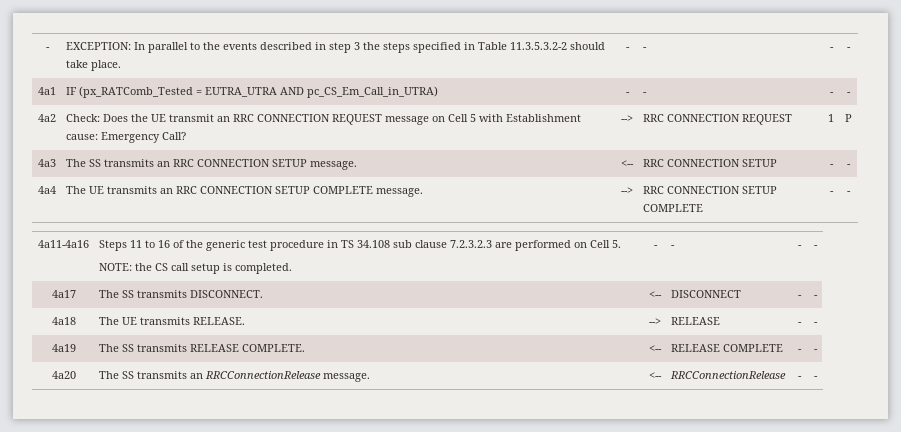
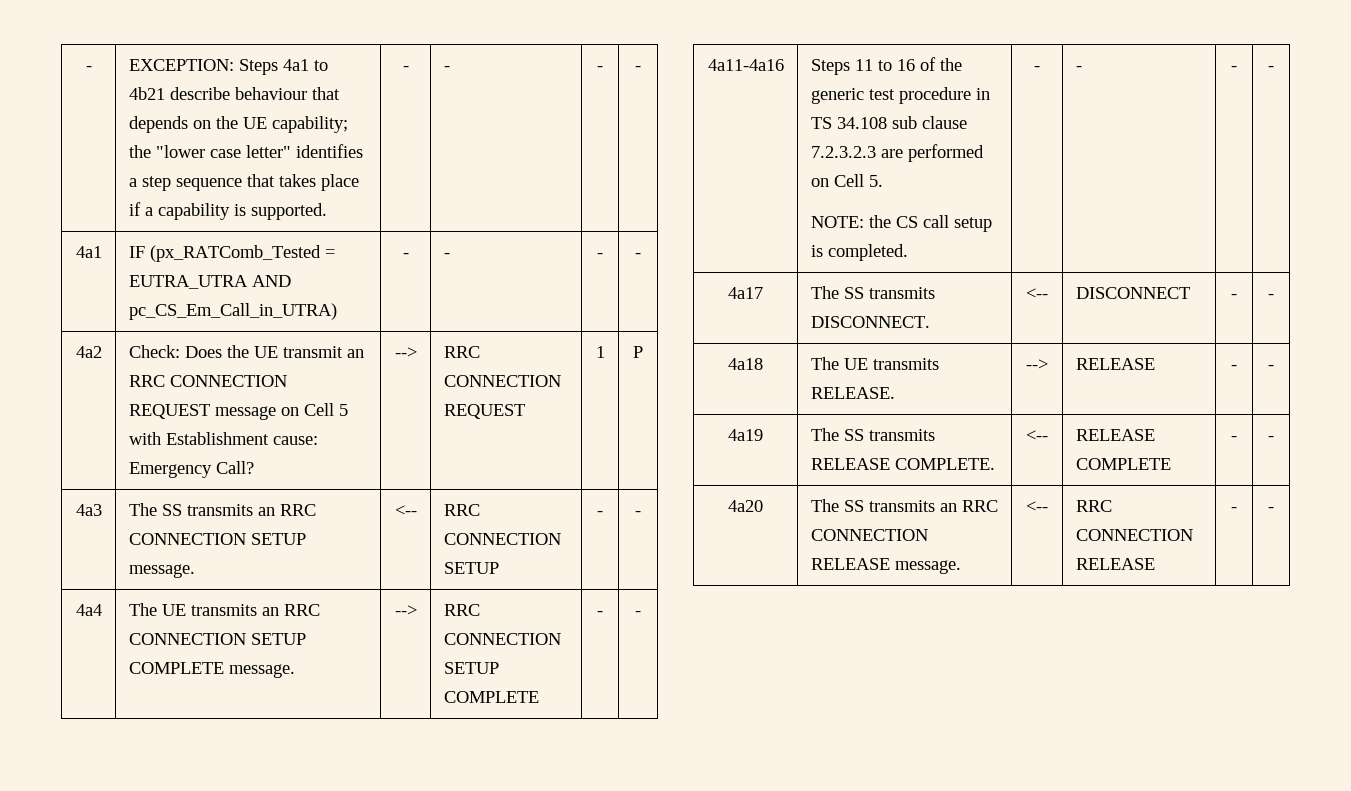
- - | EXCEPTION: In parallel to the events described in step 3 the steps specified in Table 11.3.5.3.2-2 should take place. | - | - | - | -
+ - | EXCEPTION: Steps 4a1 to 4b21 describe behaviour that depends on the UE capability; the "lower case letter" identifies a step sequence that takes place if a capability is supported. | - | - | - | -
- 4a20 | The SS transmits an RRCConnectionRelease message. | <-- | RRCConnectionRelease | - | -
+ 4a20 | The SS transmits an RRC CONNECTION RELEASE message. | <-- | RRC CONNECTION RELEASE | - | -

